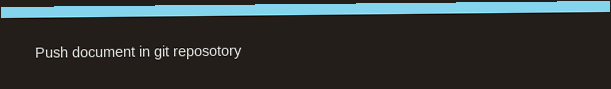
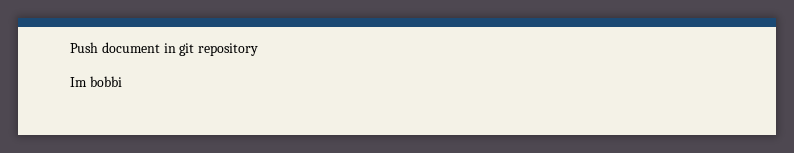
- Push document in git reposotory
+ Push document in git repository
+ Im bobbi

